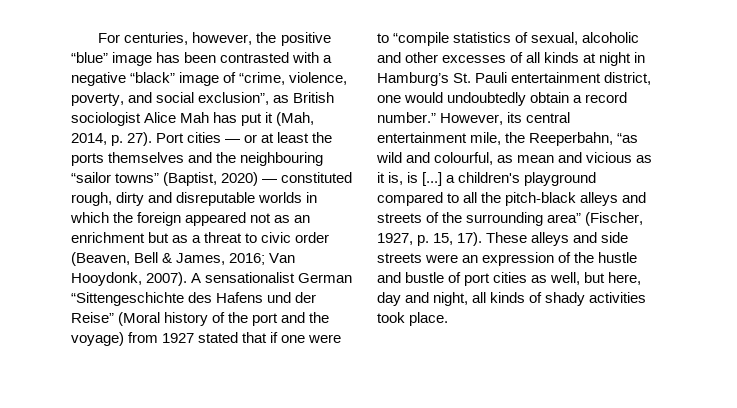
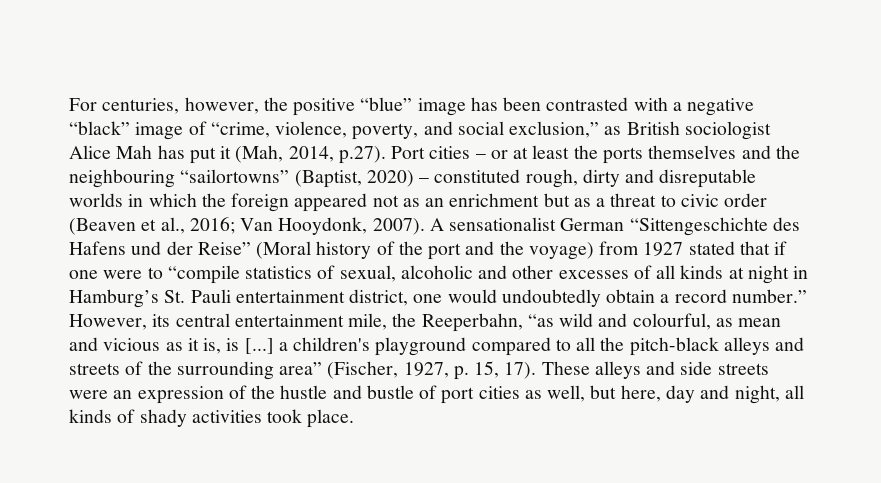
- For centuries, however, the positive “blue” image has been contrasted with a negative “black” image of “crime, violence, poverty, and social exclusion”, as British sociologist Alice Mah has put it (Mah, 2014, p. 27). Port cities — or at least the ports themselves and the neighbouring “sailor towns” (Baptist, 2020) — constituted rough, dirty and disreputable worlds in which the foreign appeared not as an enrichment but as a threat to civic order (Beaven, Bell & James, 2016;
+ For centuries, however, the positive “blue” image has been contrasted with a negative “black” image of “crime, violence, poverty, and social exclusion,” as British sociologist Alice Mah has put it (Mah, 2014, p.27). Port cities – or at least the ports themselves and the neighbouring “sailortowns” (Baptist, 2020) – constituted rough, dirty and disreputable worlds in which the foreign appeared not as an enrichment but as a threat to civic order (Beaven et al., 2016;

